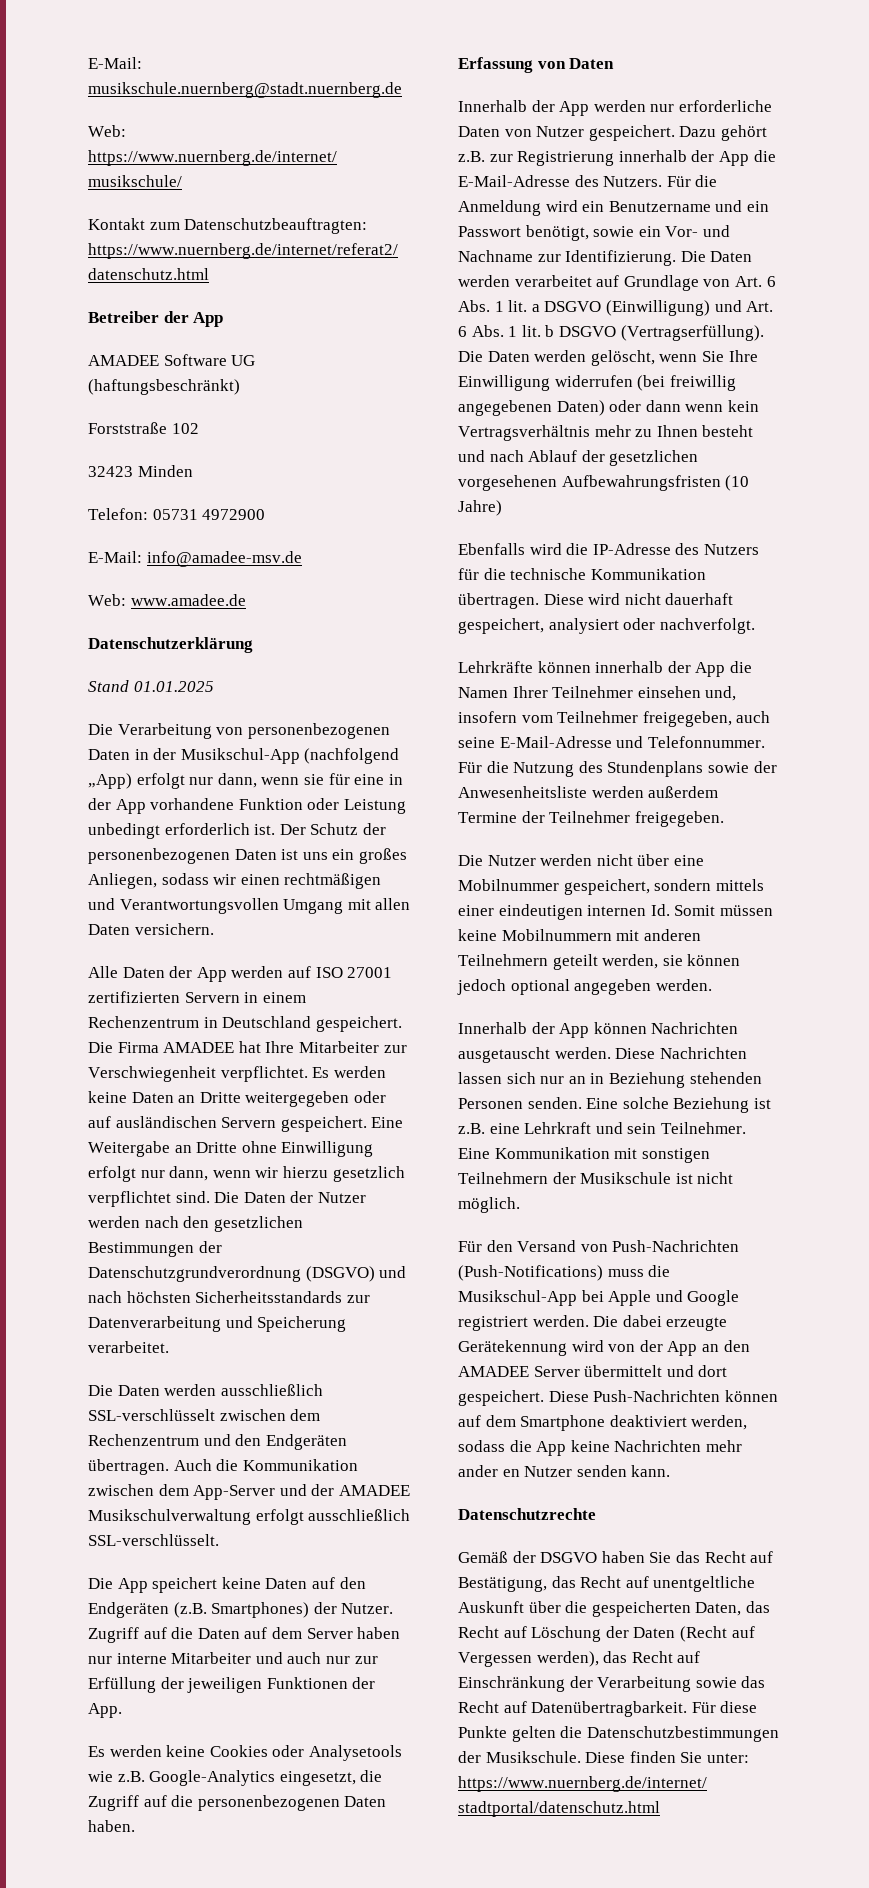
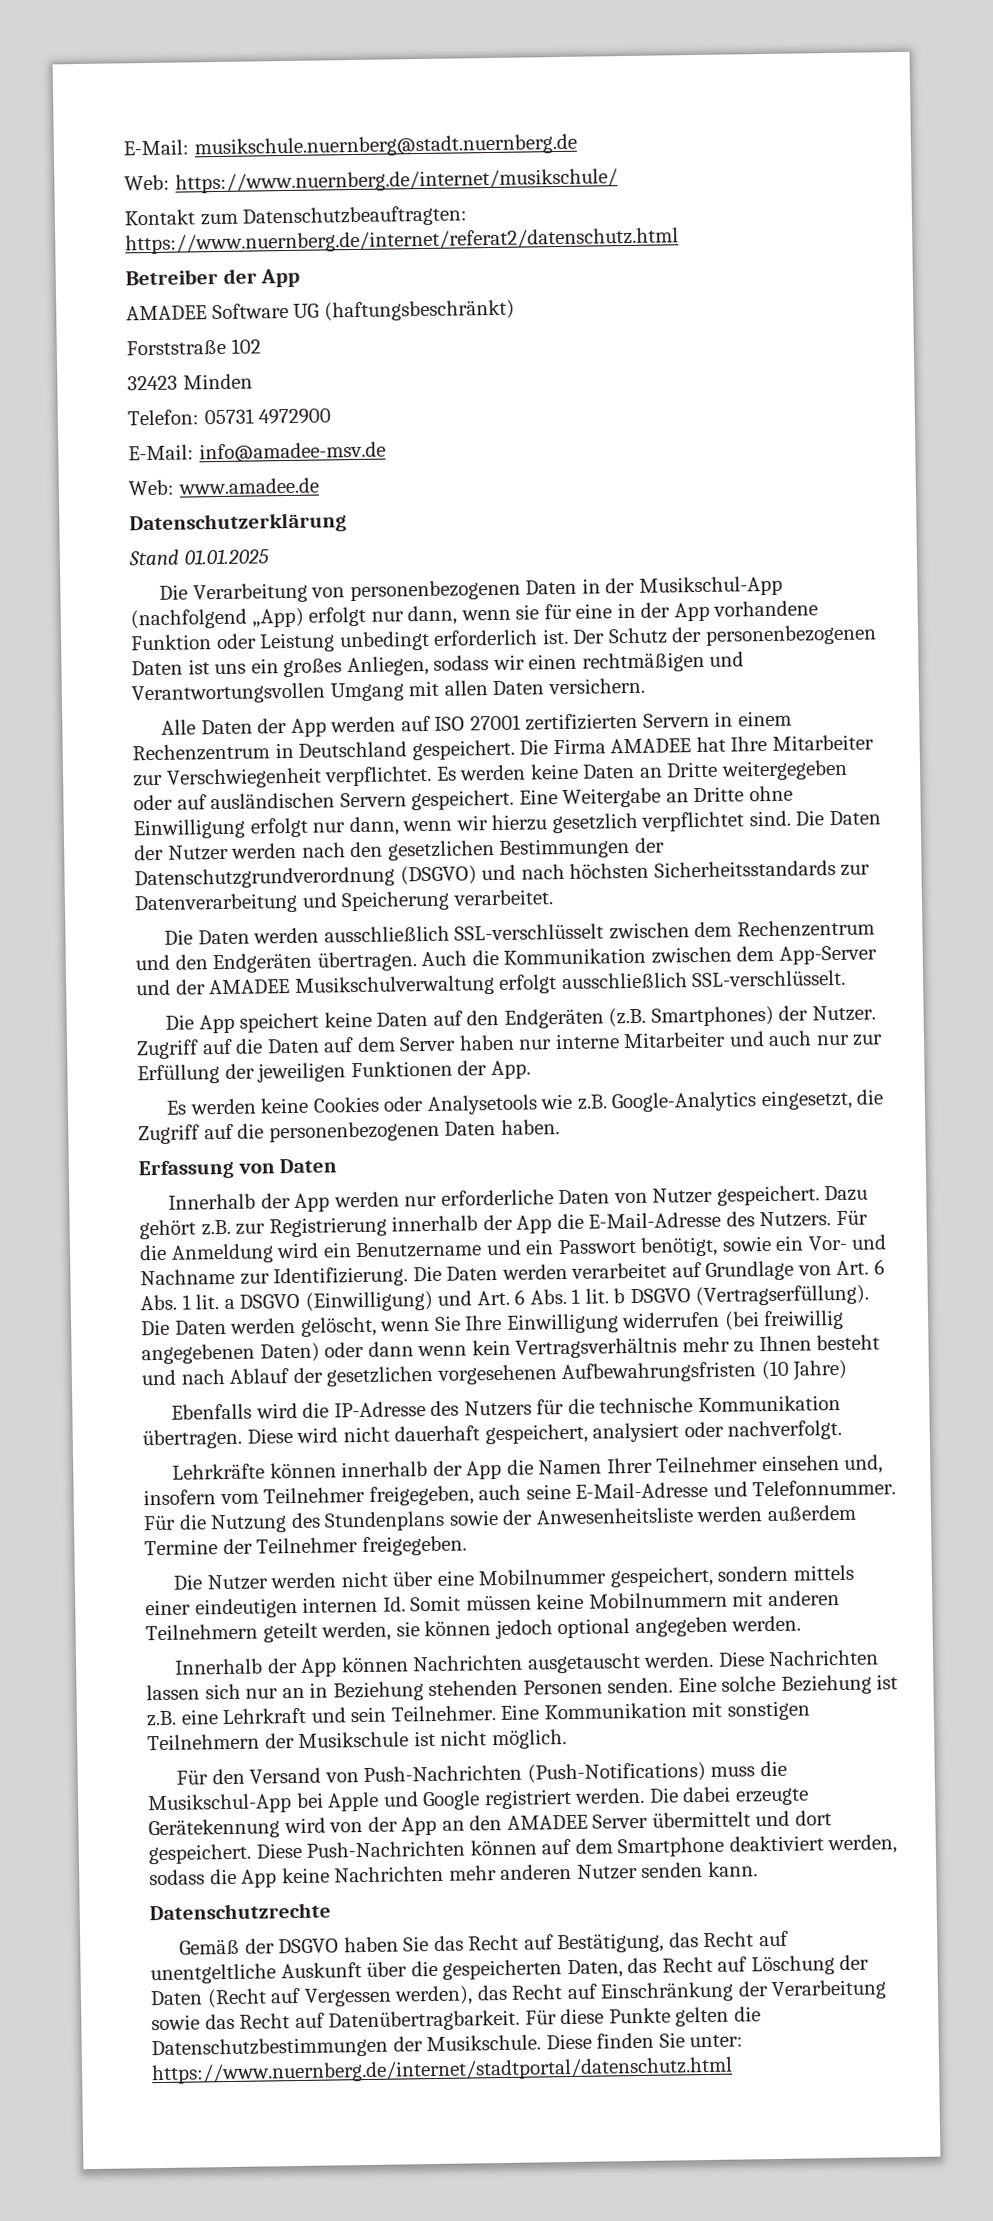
- Diese Push-Nachrichten können auf dem Smartphone deaktiviert werden, sodass die App keine Nachrichten mehr ander en Nutzer senden kann.
+ Diese Push-Nachrichten können auf dem Smartphone deaktiviert werden, sodass die App keine Nachrichten mehr anderen Nutzer senden kann.

